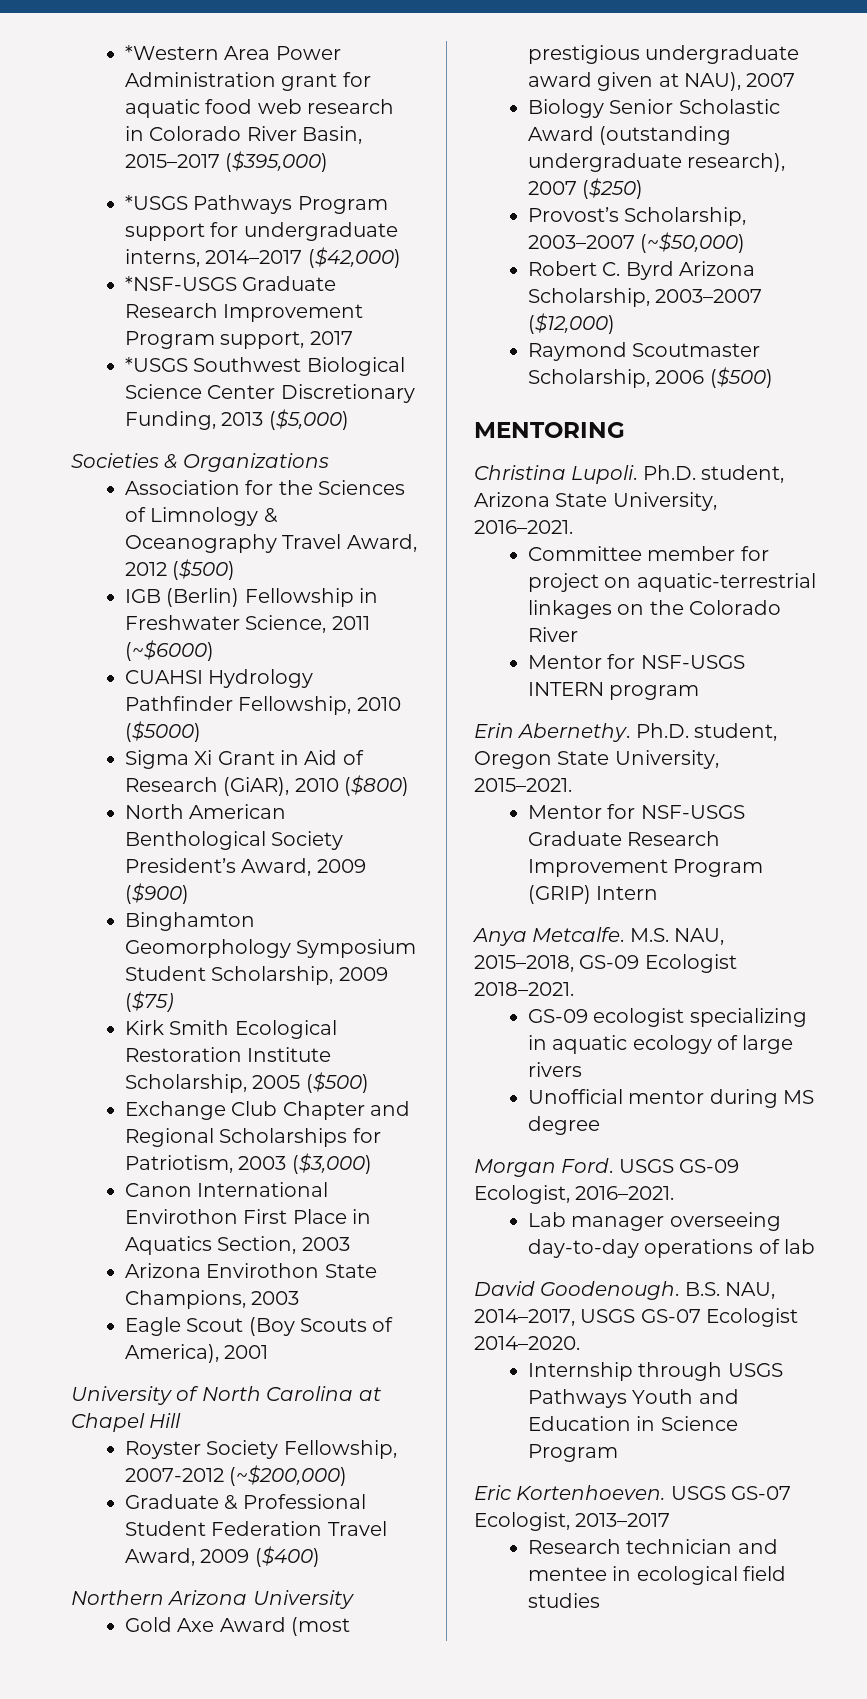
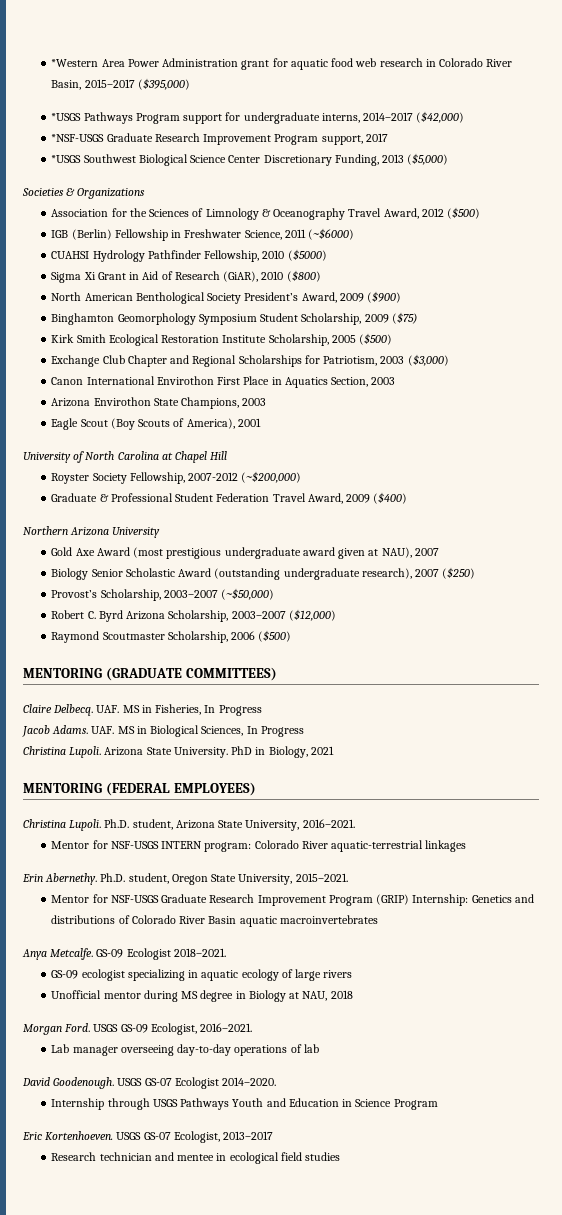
- MENTORING
+ MENTORING (GRADUATE COMMITTEES)
+ Claire Delbecq. UAF. MS in Fisheries, In Progress
+ Jacob Adams. UAF. MS in Biological Sciences, In Progress
+ Christina Lupoli. Arizona State University. PhD in Biology, 2021
+ MENTORING (FEDERAL EMPLOYEES)
- Committee member for project on aquatic-terrestrial linkages on the Colorado River
- Mentor for NSF-USGS INTERN program
+ Mentor for NSF-USGS INTERN program: Colorado River aquatic-terrestrial linkages
- Mentor for NSF-USGS Graduate Research Improvement Program (GRIP) Intern
+ Mentor for NSF-USGS Graduate Research Improvement Program (GRIP) Internship: Genetics and distributions of Colorado River Basin aquatic macroinvertebrates
- M.S. NAU, 2015–2018, GS-09 Ecologist 2018–2021.
+ GS-09 Ecologist 2018–2021.
- Unofficial mentor during MS degree
+ Unofficial mentor during MS degree in Biology at NAU, 2018
- B.S. NAU, 2014–2017, USGS GS-07 Ecologist 2014–2020.
+ USGS GS-07 Ecologist 2014–2020.

